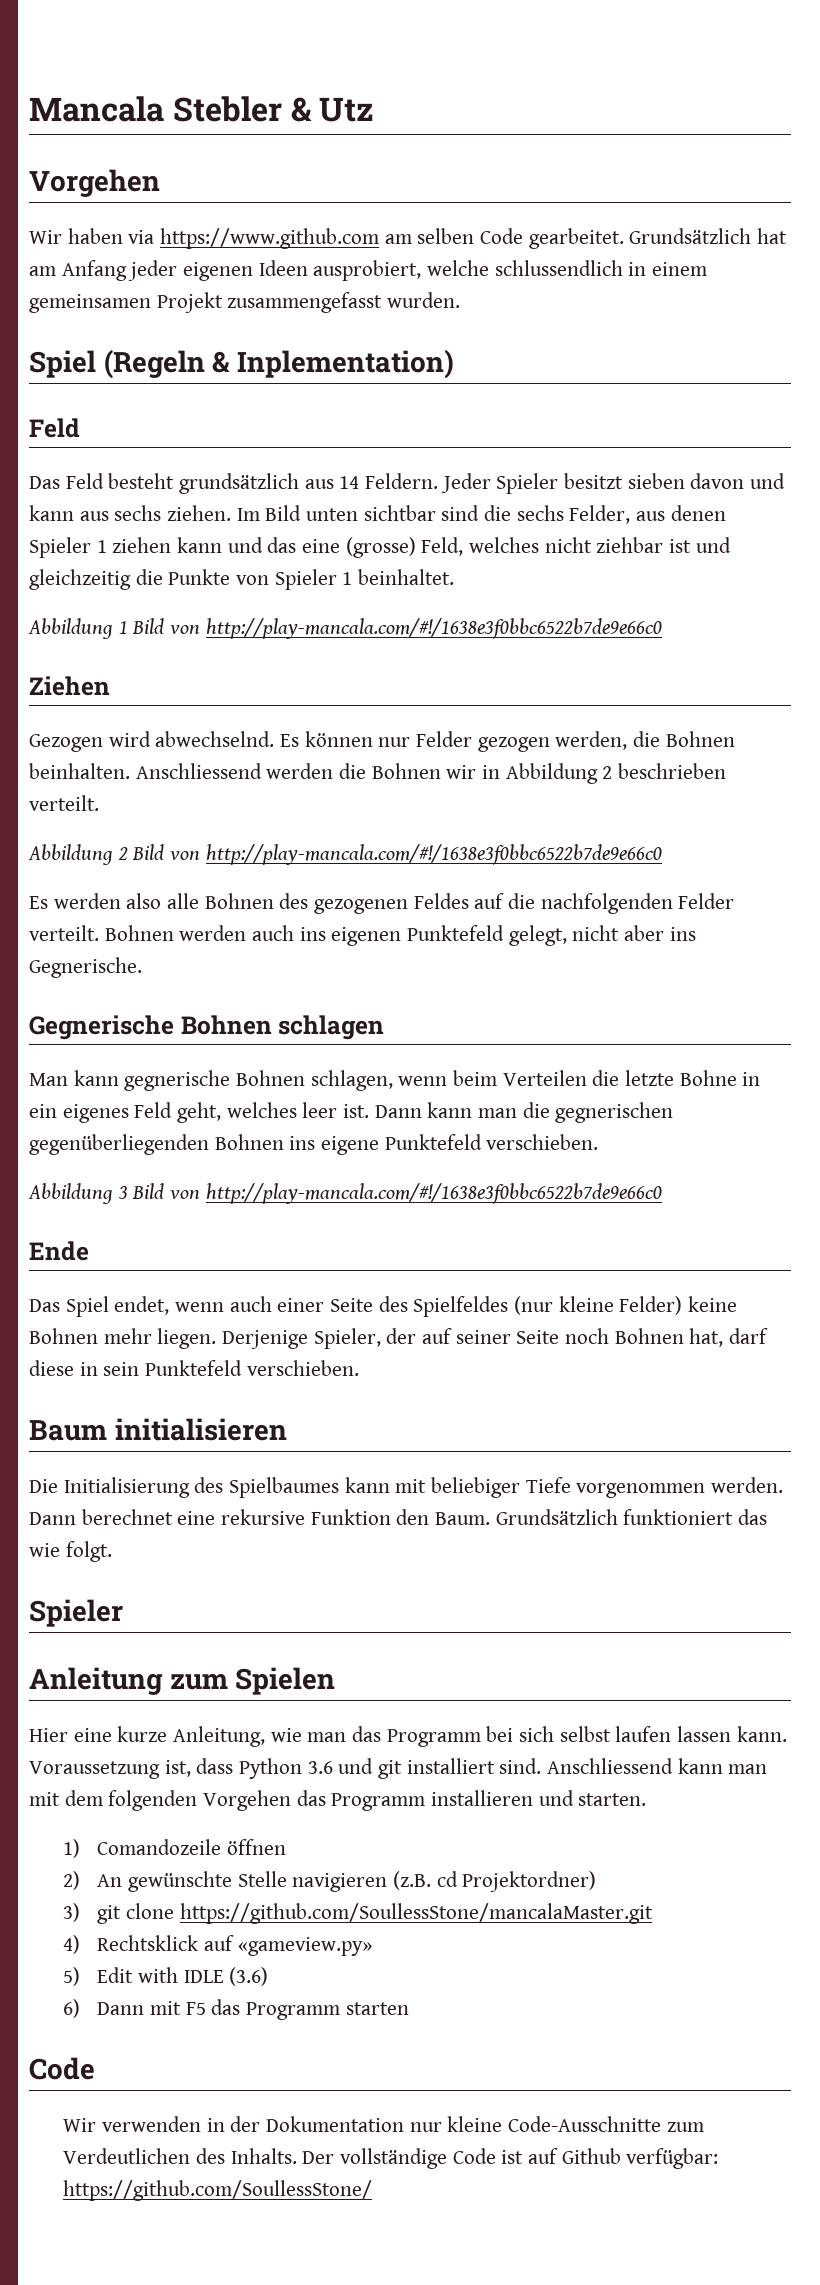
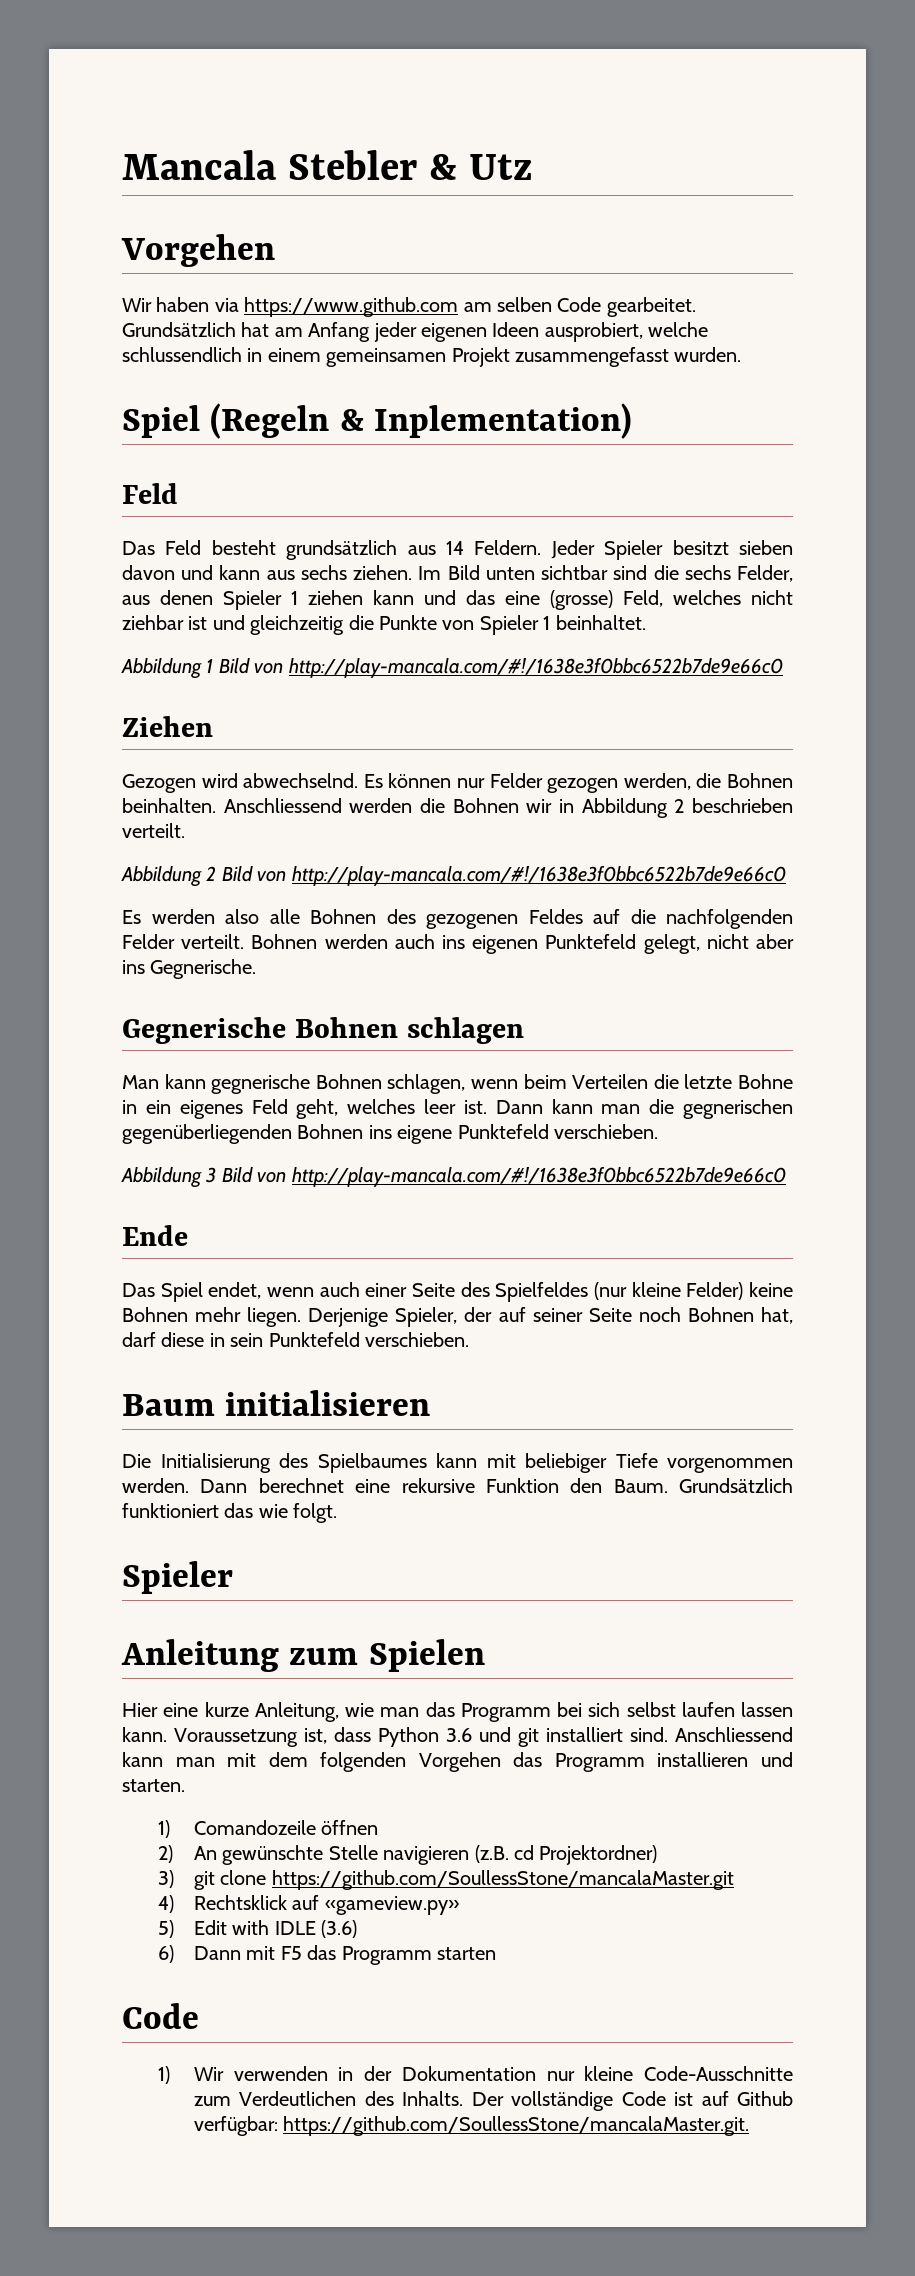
- Wir verwenden in der Dokumentation nur kleine Code-Ausschnitte zum Verdeutlichen des Inhalts.
+ 1) Wir verwenden in der Dokumentation nur kleine Code-Ausschnitte zum Verdeutlichen des Inhalts.
- Der vollständige Code ist auf Github verfügbar: https://github.com/SoullessStone/
+ Der vollständige Code ist auf Github verfügbar: https://github.com/SoullessStone/mancalaMaster.git.

